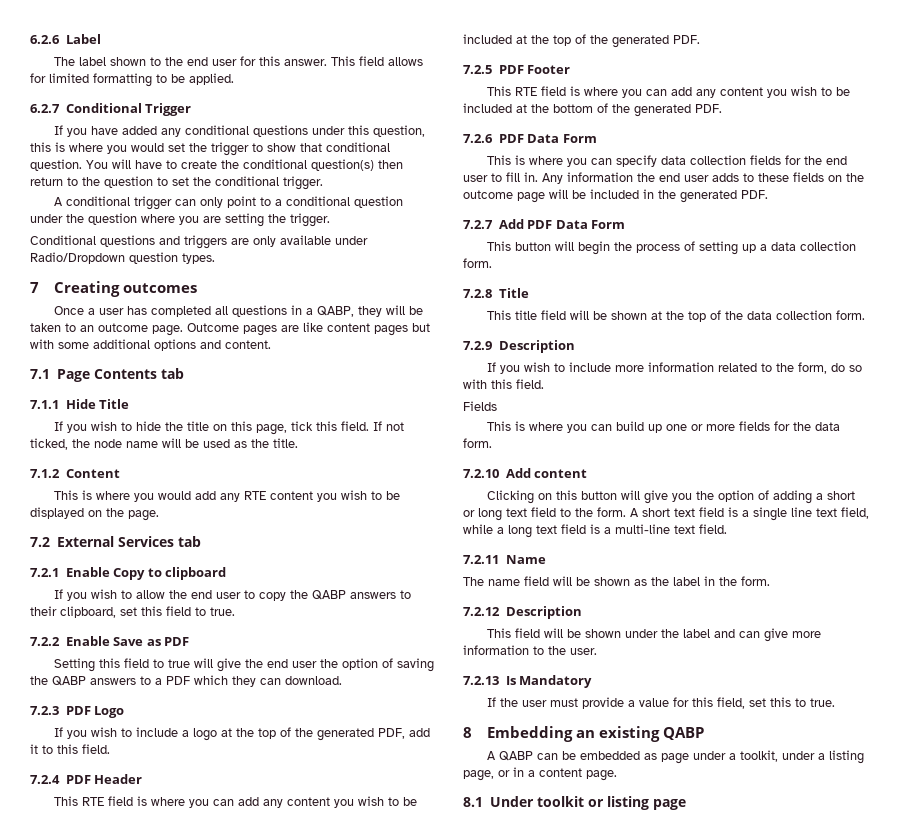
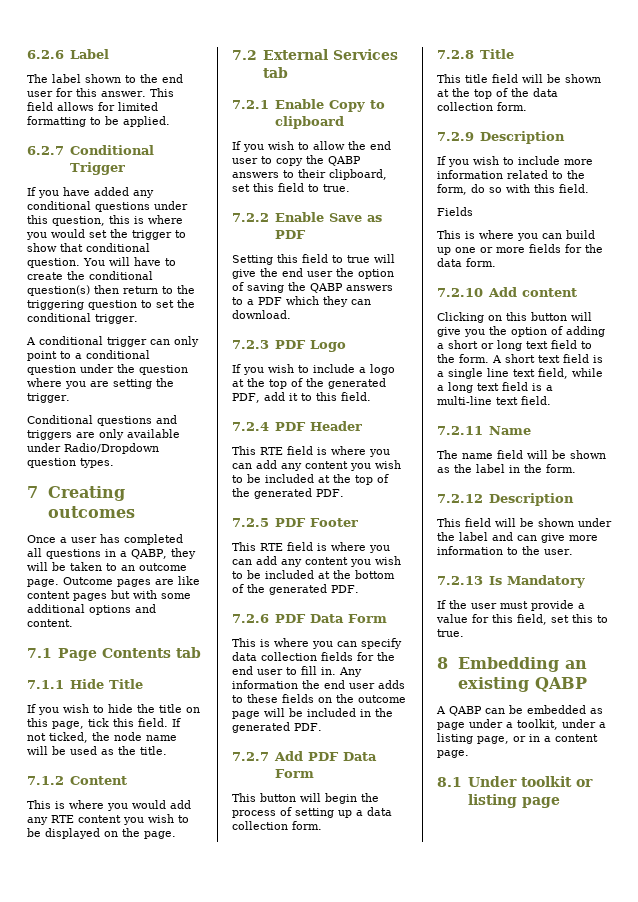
- You will have to create the conditional question(s) then return to the question to set the conditional trigger.
+ You will have to create the conditional question(s) then return to the triggering question to set the conditional trigger.

